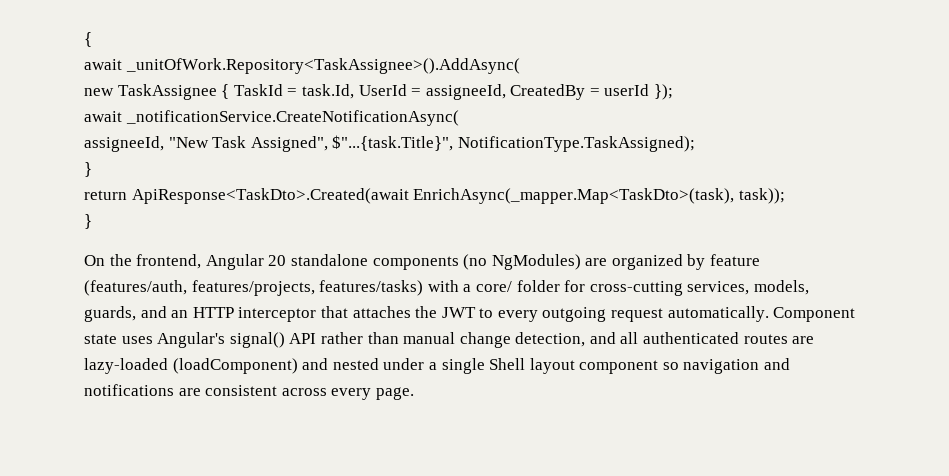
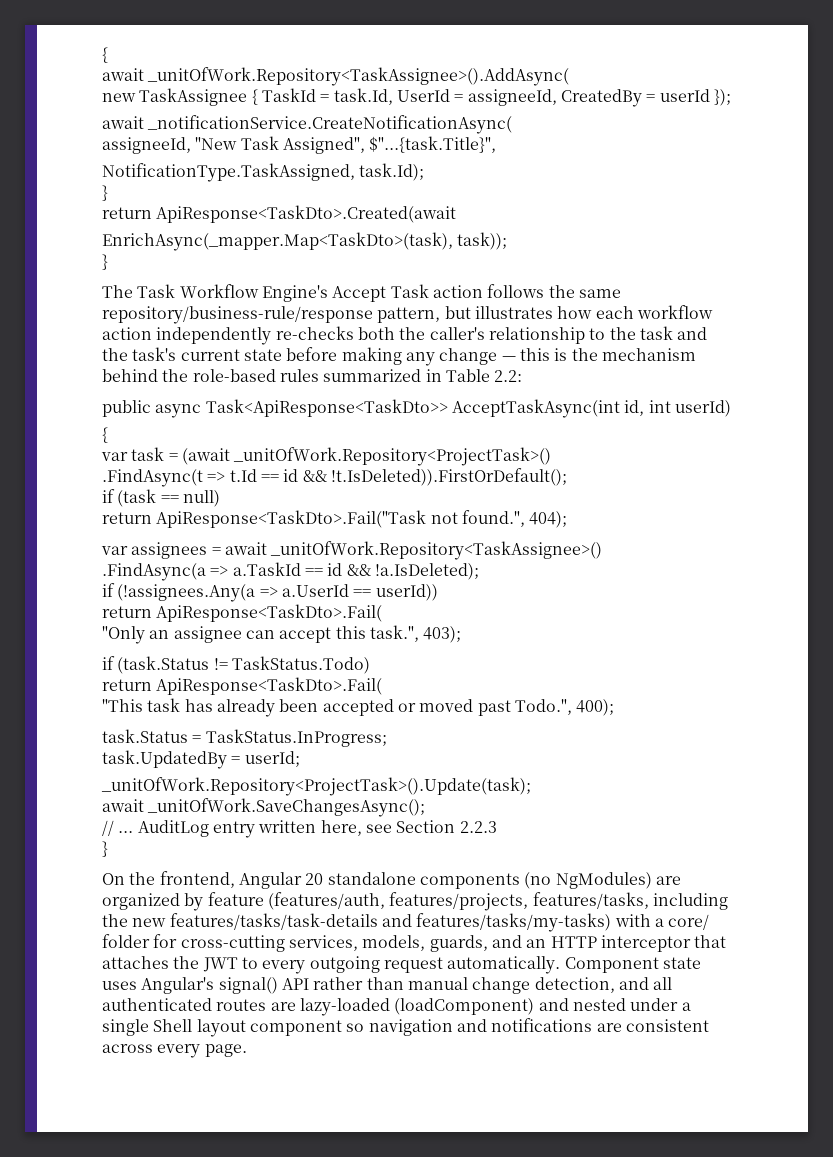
- assigneeId, "New Task Assigned", $"...{task.Title}", NotificationType.TaskAssigned);
+ assigneeId, "New Task Assigned", $"...{task.Title}",
+ NotificationType.TaskAssigned, task.Id);
- return ApiResponse<TaskDto>.Created(await EnrichAsync(_mapper.Map<TaskDto>(task), task));
+ return ApiResponse<TaskDto>.Created(await
+ EnrichAsync(_mapper.Map<TaskDto>(task), task));
+ The Task Workflow Engine's Accept Task action follows the same repository/business-rule/response pattern, but illustrates how each workflow action independently re-checks both the caller's relationship to the task and the task's current state before making any change — this is the mechanism behind the role-based rules summarized in Table 2.2:
+ public async Task<ApiResponse<TaskDto>> AcceptTaskAsync(int id, int userId)
+ {
+ var task = (await _unitOfWork.Repository<ProjectTask>()
+ .FindAsync(t => t.Id == id && !t.IsDeleted)).FirstOrDefault();
+ if (task == null)
+ return ApiResponse<TaskDto>.Fail("Task not found.", 404);
+ var assignees = await _unitOfWork.Repository<TaskAssignee>()
+ .FindAsync(a => a.TaskId == id && !a.IsDeleted);
+ if (!assignees.Any(a => a.UserId == userId))
+ return ApiResponse<TaskDto>.Fail(
+ "Only an assignee can accept this task.", 403);
+ if (task.Status != TaskStatus.Todo)
+ return ApiResponse<TaskDto>.Fail(
+ "This task has already been accepted or moved past Todo.", 400);
+ task.Status = TaskStatus.InProgress;
+ task.UpdatedBy = userId;
+ _unitOfWork.Repository<ProjectTask>().Update(task);
+ await _unitOfWork.SaveChangesAsync();
+ // ... AuditLog entry written here, see Section 2.2.3
+ }
- On the frontend, Angular 20 standalone components (no NgModules) are organized by feature (features/auth, features/projects, features/tasks) with a core/ folder for cross-cutting services, models, guards, and an HTTP interceptor that attaches the JWT to every outgoing request automatically.
+ On the frontend, Angular 20 standalone components (no NgModules) are organized by feature (features/auth, features/projects, features/tasks, including the new features/tasks/task-details and features/tasks/my-tasks) with a core/ folder for cross-cutting services, models, guards, and an HTTP interceptor that attaches the JWT to every outgoing request automatically.

